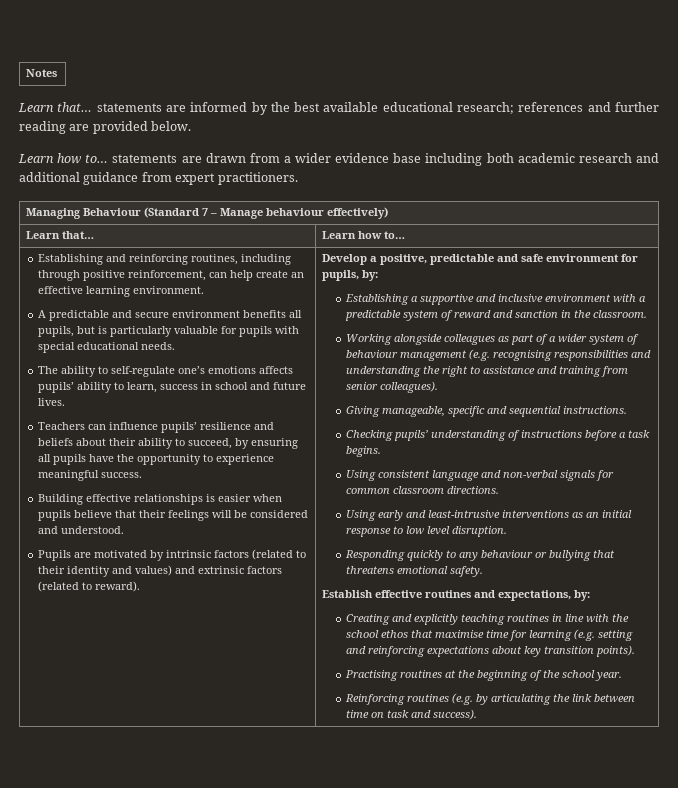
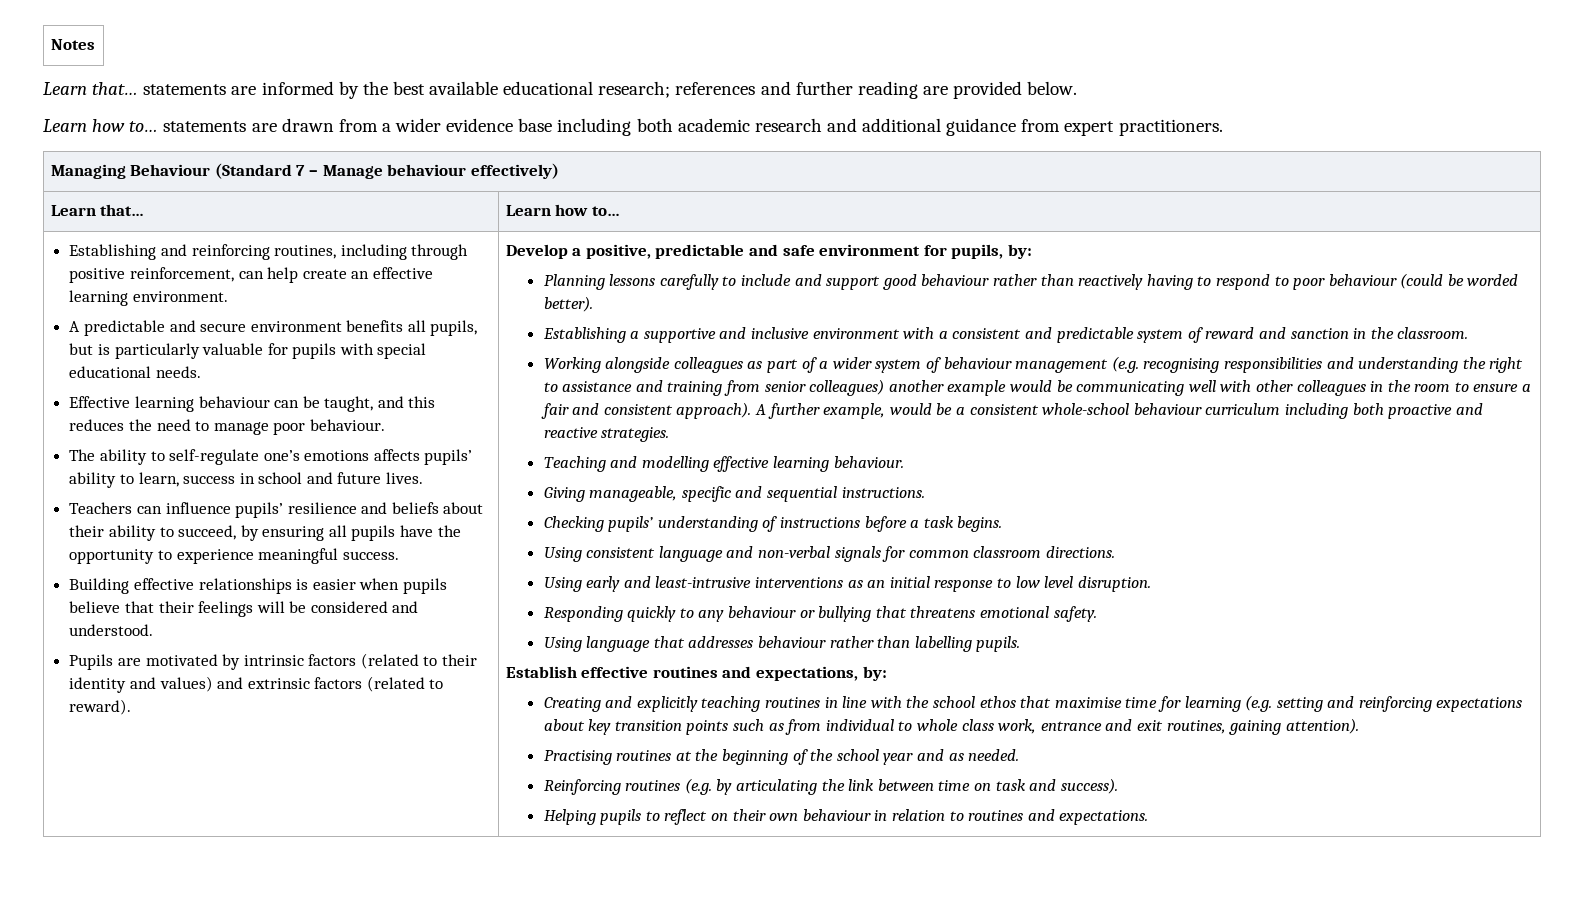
+ Effective learning behaviour can be taught, and this reduces the need to manage poor behaviour.
+ Planning lessons carefully to include and support good behaviour rather than reactively having to respond to poor behaviour (could be worded better).
- Establishing a supportive and inclusive environment with a predictable system of reward and sanction in the classroom.
+ Establishing a supportive and inclusive environment with a consistent and predictable system of reward and sanction in the classroom.
- Working alongside colleagues as part of a wider system of behaviour management (e.g. recognising responsibilities and understanding the right to assistance and training from senior colleagues).
+ Working alongside colleagues as part of a wider system of behaviour management (e.g. recognising responsibilities and understanding the right to assistance and training from senior colleagues) another example would be communicating well with other colleagues in the room to ensure a fair and consistent approach). A further example, would be a consistent whole-school behaviour curriculum including both proactive and reactive strategies.
+ Teaching and modelling effective learning behaviour.
+ Using language that addresses behaviour rather than labelling pupils.
- Creating and explicitly teaching routines in line with the school ethos that maximise time for learning (e.g. setting and reinforcing expectations about key transition points).
+ Creating and explicitly teaching routines in line with the school ethos that maximise time for learning (e.g. setting and reinforcing expectations about key transition points such as from individual to whole class work, entrance and exit routines, gaining attention).
- Practising routines at the beginning of the school year.
+ Practising routines at the beginning of the school year and as needed.
+ Helping pupils to reflect on their own behaviour in relation to routines and expectations.

